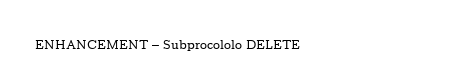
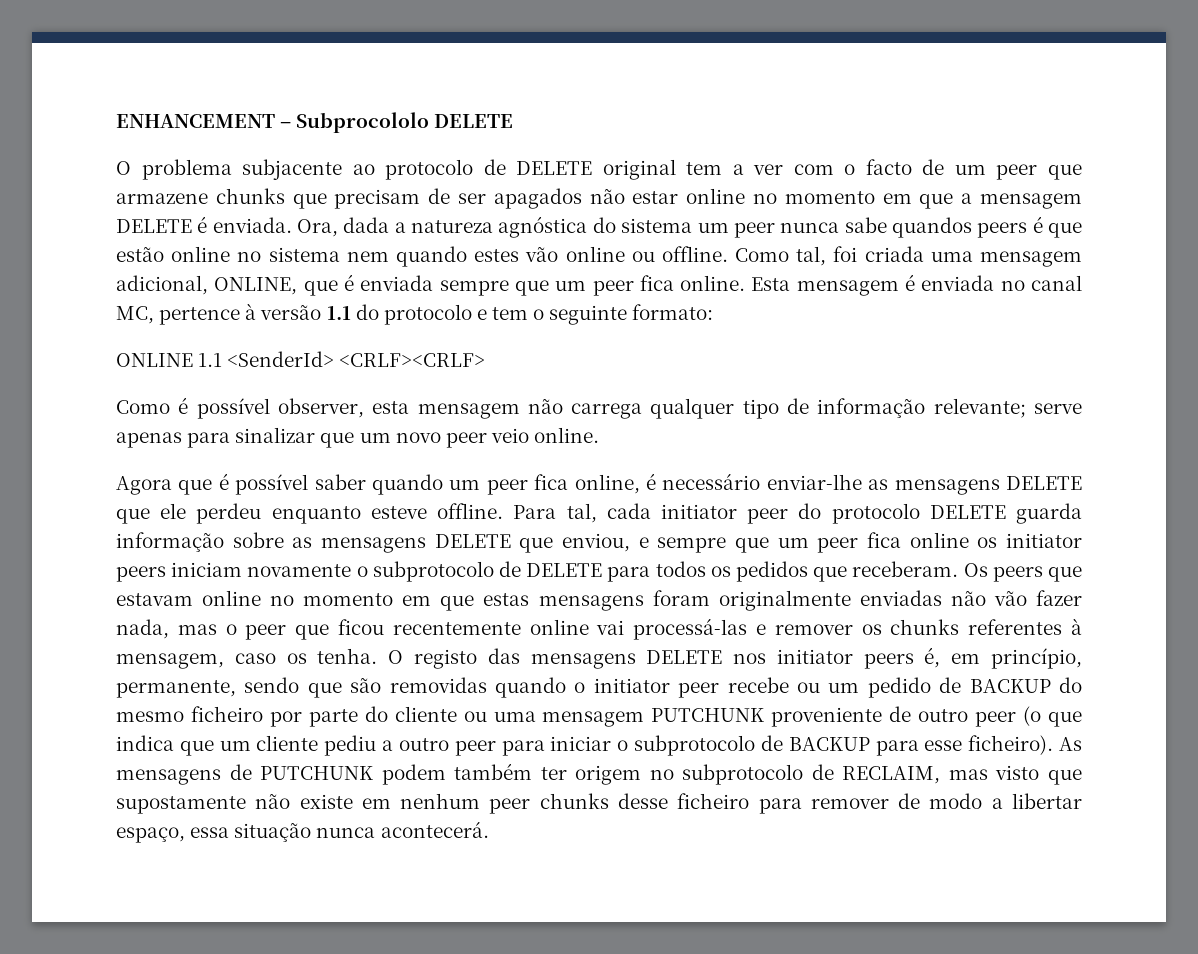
+ O problema subjacente ao protocolo de DELETE original tem a ver com o facto de um peer que armazene chunks que precisam de ser apagados não estar online no momento em que a mensagem DELETE é enviada. Ora, dada a natureza agnóstica do sistema um peer nunca sabe quandos peers é que estão online no sistema nem quando estes vão online ou offline. Como tal, foi criada uma mensagem adicional, ONLINE, que é enviada sempre que um peer fica online. Esta mensagem é enviada no canal MC, pertence à versão 1.1 do protocolo e tem o seguinte formato:
+ ONLINE 1.1 <SenderId> <CRLF><CRLF>
+ Como é possível observer, esta mensagem não carrega qualquer tipo de informação relevante; serve apenas para sinalizar que um novo peer veio online.
+ Agora que é possível saber quando um peer fica online, é necessário enviar-lhe as mensagens DELETE que ele perdeu enquanto esteve offline. Para tal, cada initiator peer do protocolo DELETE guarda informação sobre as mensagens DELETE que enviou, e sempre que um peer fica online os initiator peers iniciam novamente o subprotocolo de DELETE para todos os pedidos que receberam. Os peers que estavam online no momento em que estas mensagens foram originalmente enviadas não vão fazer nada, mas o peer que ficou recentemente online vai processá-las e remover os chunks referentes à mensagem, caso os tenha. O registo das mensagens DELETE nos initiator peers é, em princípio, permanente, sendo que são removidas quando o initiator peer recebe ou um pedido de BACKUP do mesmo ficheiro por parte do cliente ou uma mensagem PUTCHUNK proveniente de outro peer (o que indica que um cliente pediu a outro peer para iniciar o subprotocolo de BACKUP para esse ficheiro). As mensagens de PUTCHUNK podem também ter origem no subprotocolo de RECLAIM, mas visto que supostamente não existe em nenhum peer chunks desse ficheiro para remover de modo a libertar espaço, essa situação nunca acontecerá.

